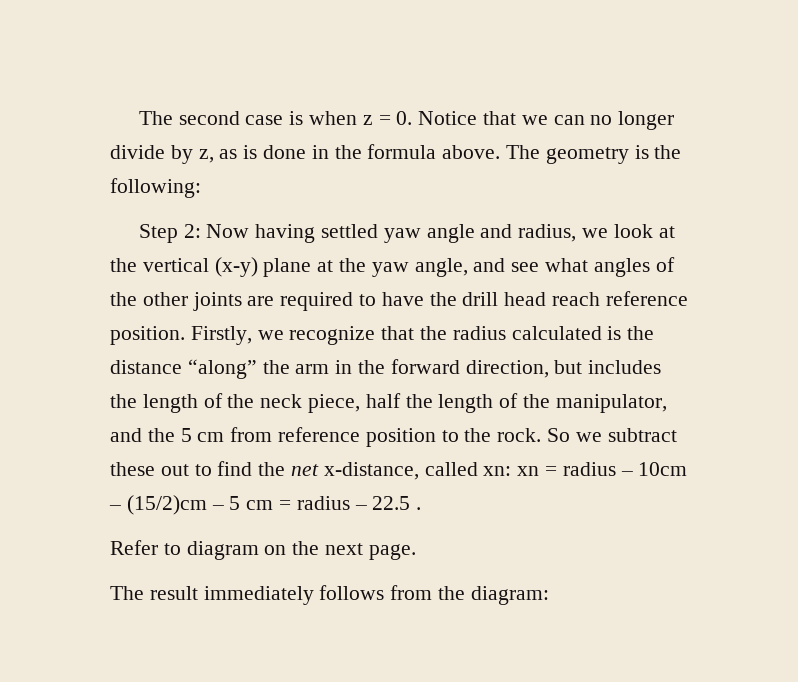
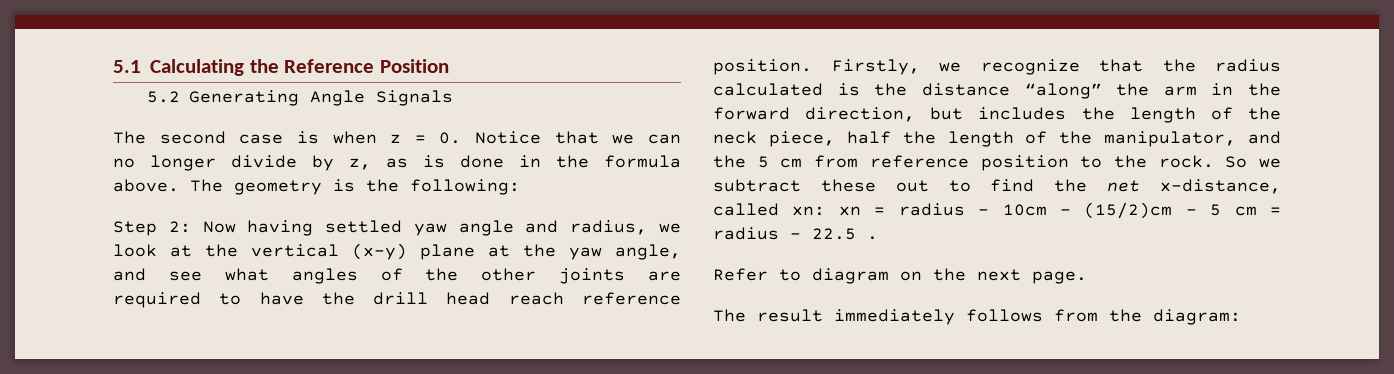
+ 5.1 Calculating the Reference Position
+ 5.2 Generating Angle Signals

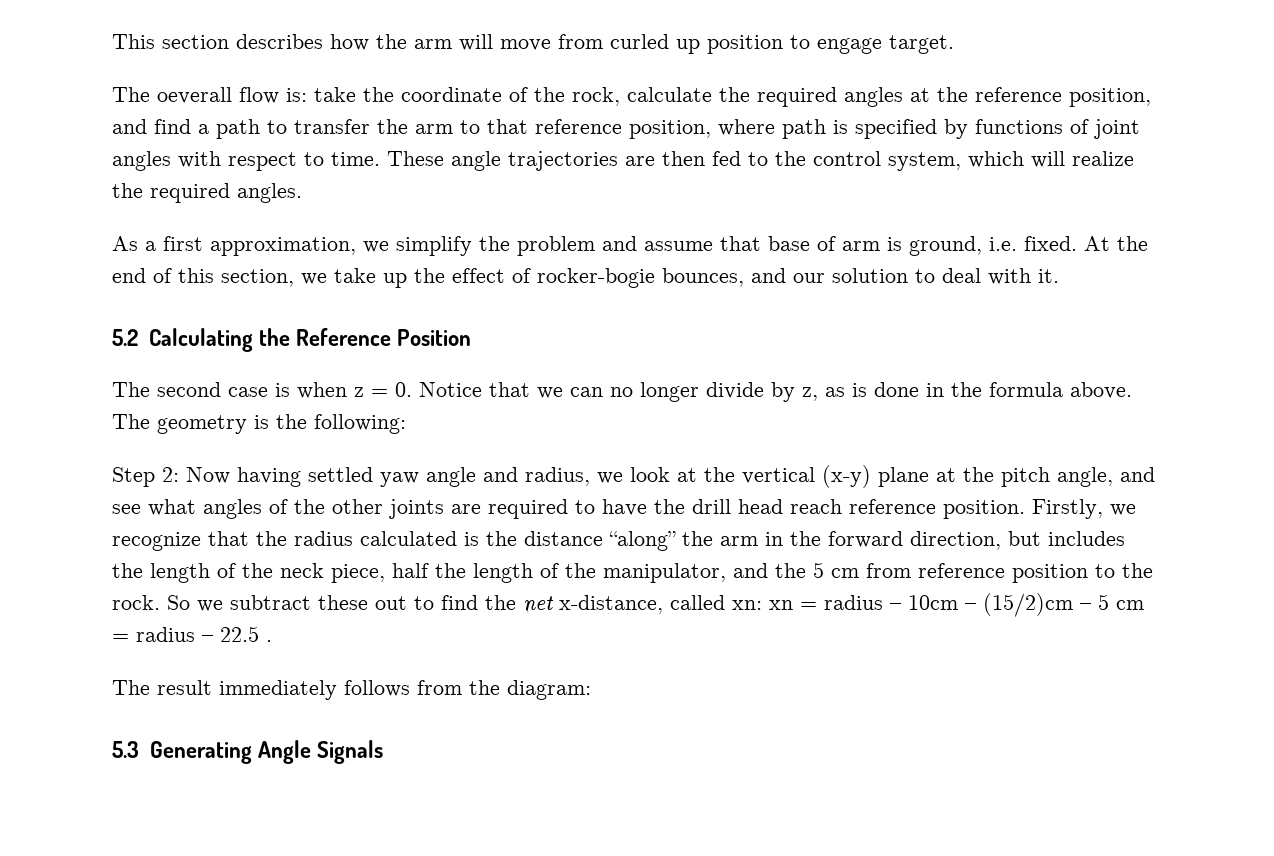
- 5.1 Calculating the Reference Position
+ This section describes how the arm will move from curled up position to engage target.
+ The oeverall flow is: take the coordinate of the rock, calculate the required angles at the reference position, and find a path to transfer the arm to that reference position, where path is specified by functions of joint angles with respect to time. These angle trajectories are then fed to the control system, which will realize the required angles.
+ As a first approximation, we simplify the problem and assume that base of arm is ground, i.e. fixed. At the end of this section, we take up the effect of rocker-bogie bounces, and our solution to deal with it.
+ 5.2 Calculating the Reference Position
- 5.2 Generating Angle Signals
- Step 2: Now having settled yaw angle and radius, we look at the vertical (x-y) plane at the yaw angle, and see what angles of the other joints are required to have the drill head reach reference position.
+ Step 2: Now having settled yaw angle and radius, we look at the vertical (x-y) plane at the pitch angle, and see what angles of the other joints are required to have the drill head reach reference position.
- Refer to diagram on the next page.
+ 5.3 Generating Angle Signals

